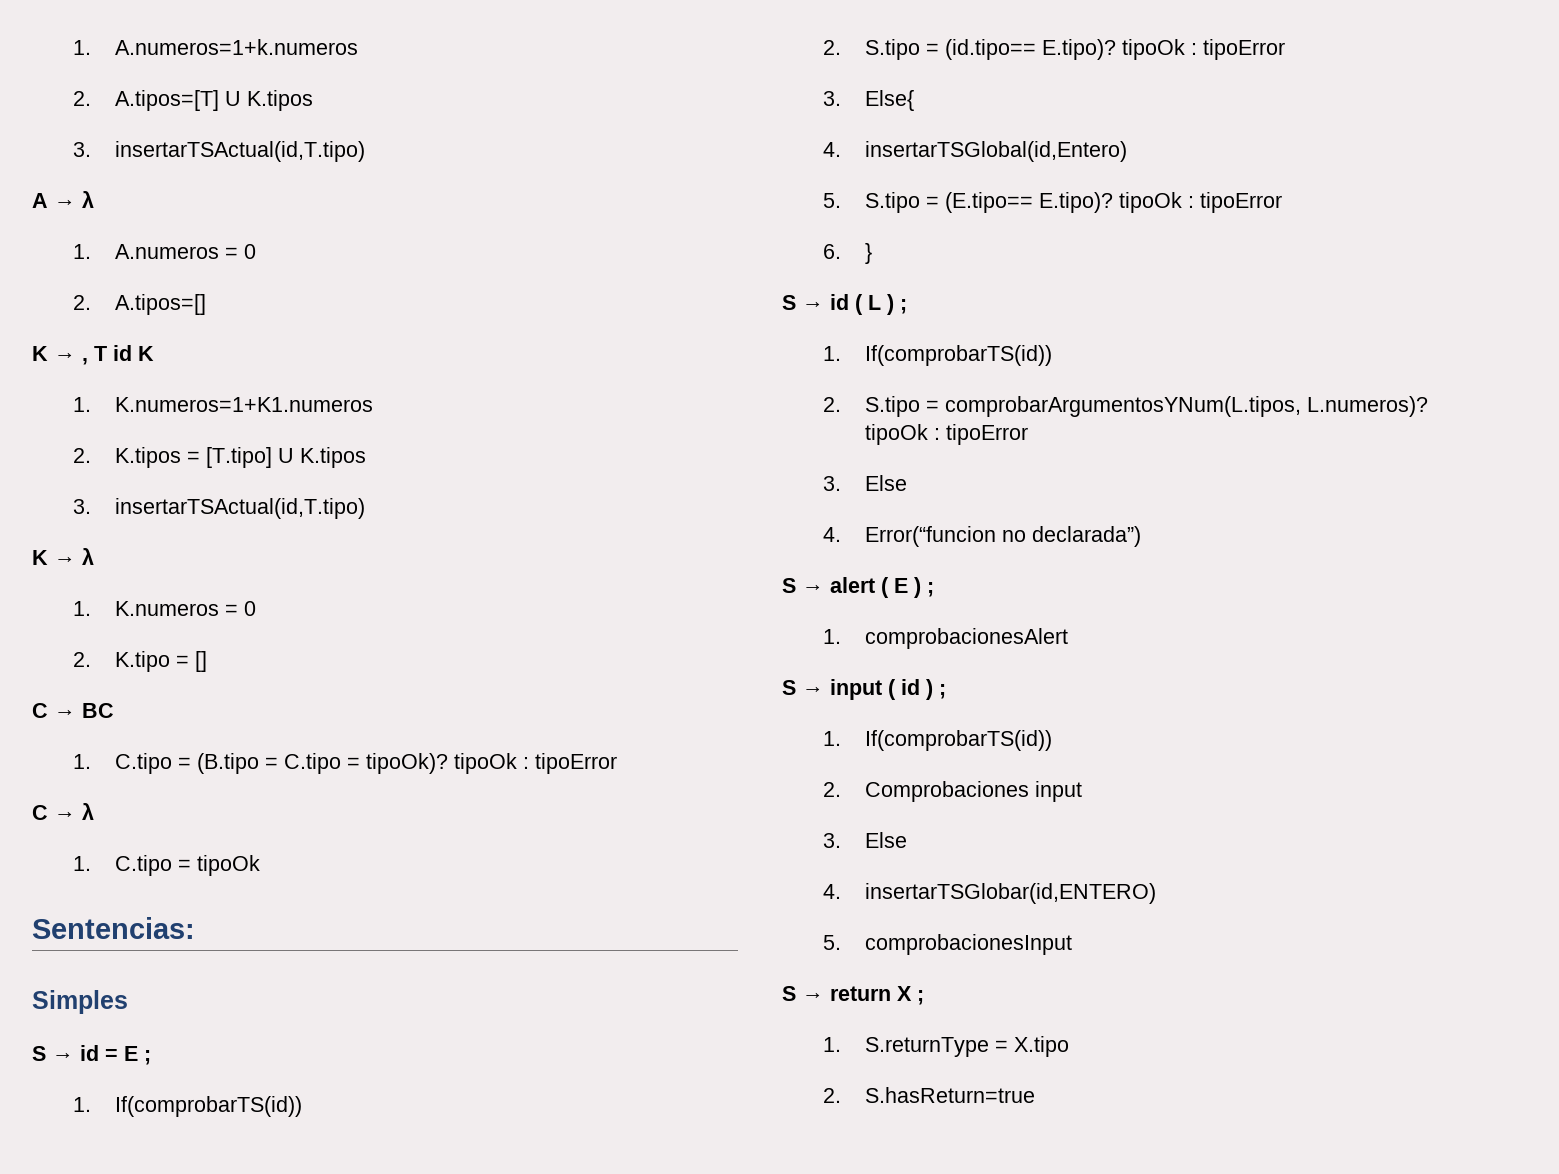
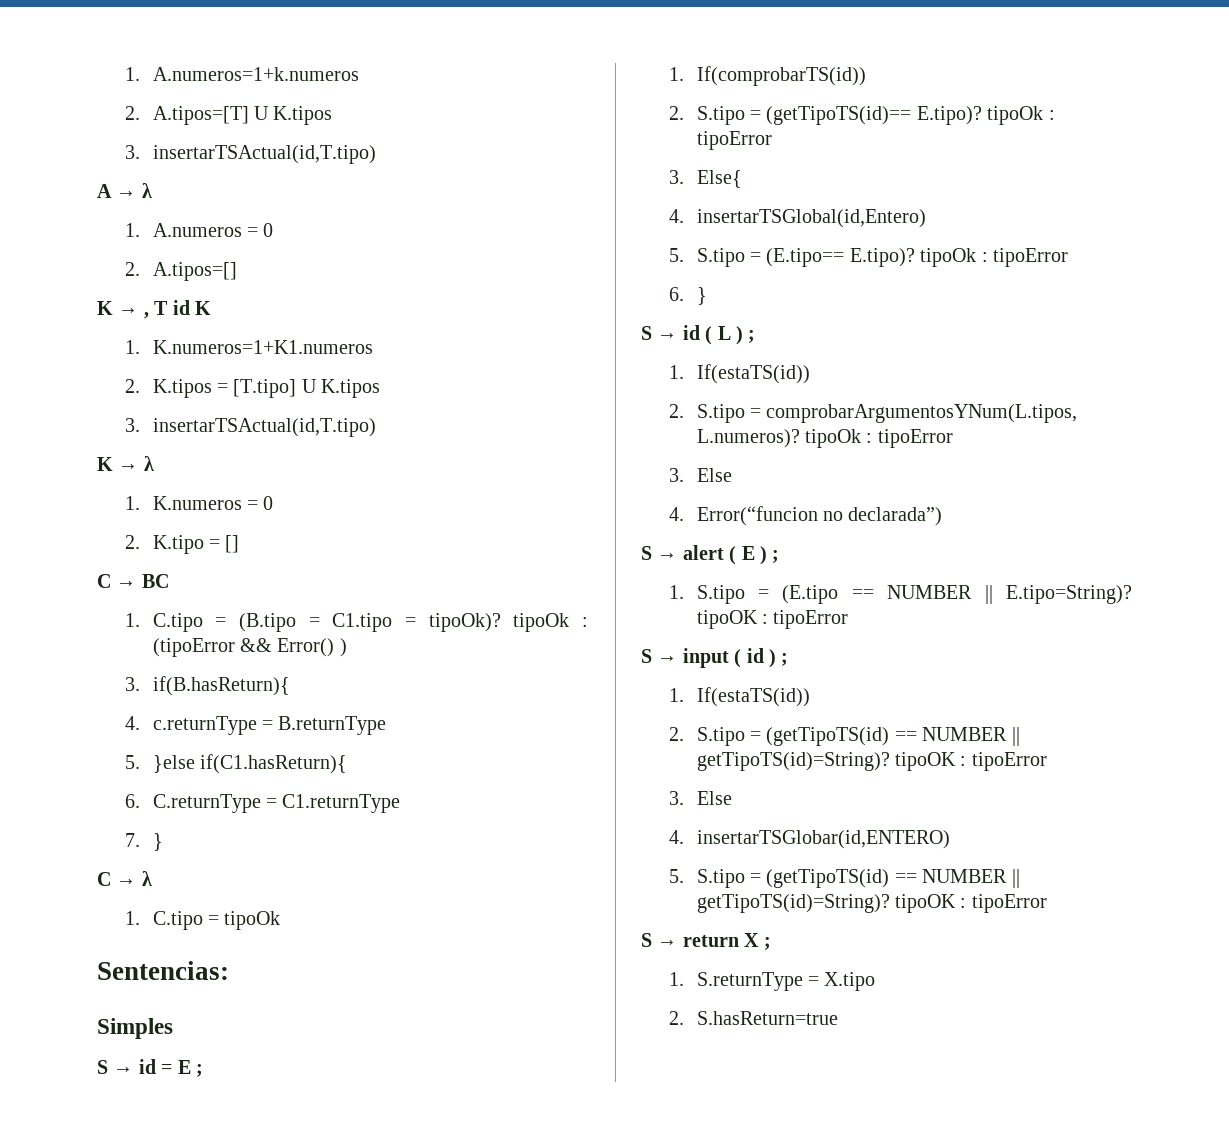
- 1. C.tipo = (B.tipo = C.tipo = tipoOk)? tipoOk : tipoError
+ 1. C.tipo = (B.tipo = C1.tipo = tipoOk)? tipoOk : (tipoError && Error() )
+ 3. if(B.hasReturn){
+ 4. c.returnType = B.returnType
+ 5. }else if(C1.hasReturn){
+ 6. C.returnType = C1.returnType
+ 7. }
- 2. S.tipo = (id.tipo== E.tipo)? tipoOk : tipoError
+ 2. S.tipo = (getTipoTS(id)== E.tipo)? tipoOk : tipoError
  S → id ( L ) ;
- 1. If(comprobarTS(id))
+ 1. If(estaTS(id))
- 1. comprobacionesAlert
+ 1. S.tipo = (E.tipo == NUMBER || E.tipo=String)? tipoOK : tipoError
  S → input ( id ) ;
- 1. If(comprobarTS(id))
- 2. Comprobaciones input
+ 1. If(estaTS(id))
+ 2. S.tipo = (getTipoTS(id) == NUMBER || getTipoTS(id)=String)? tipoOK : tipoError
- 5. comprobacionesInput
+ 5. S.tipo = (getTipoTS(id) == NUMBER || getTipoTS(id)=String)? tipoOK : tipoError

